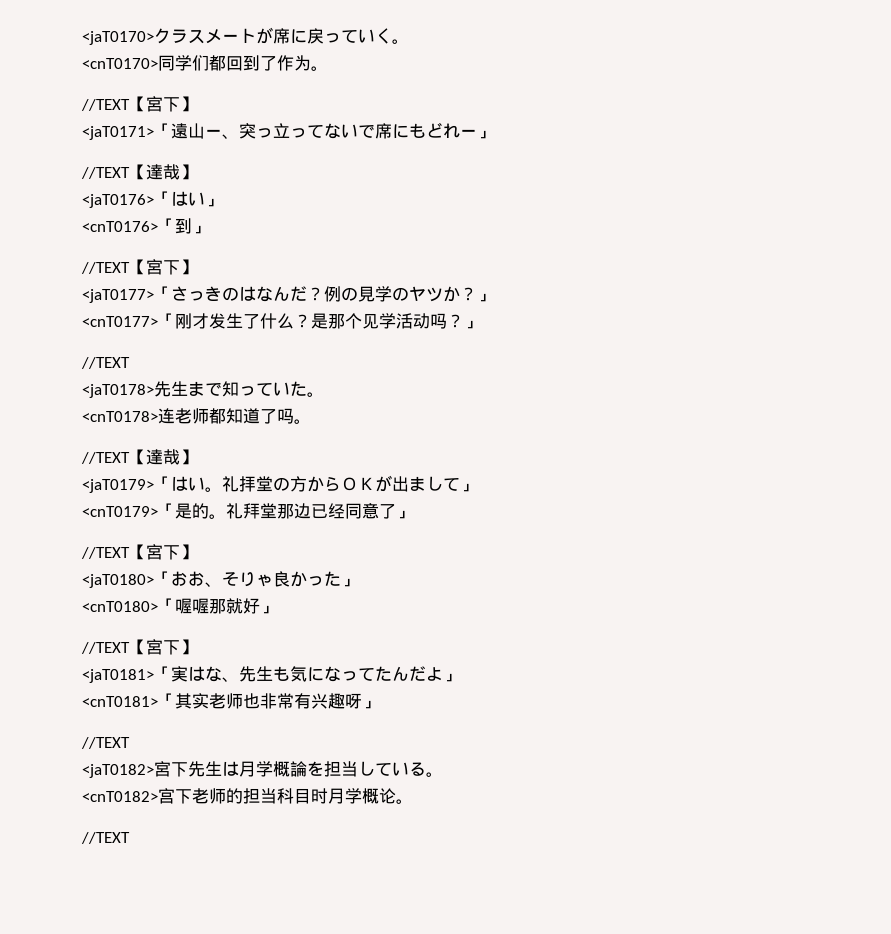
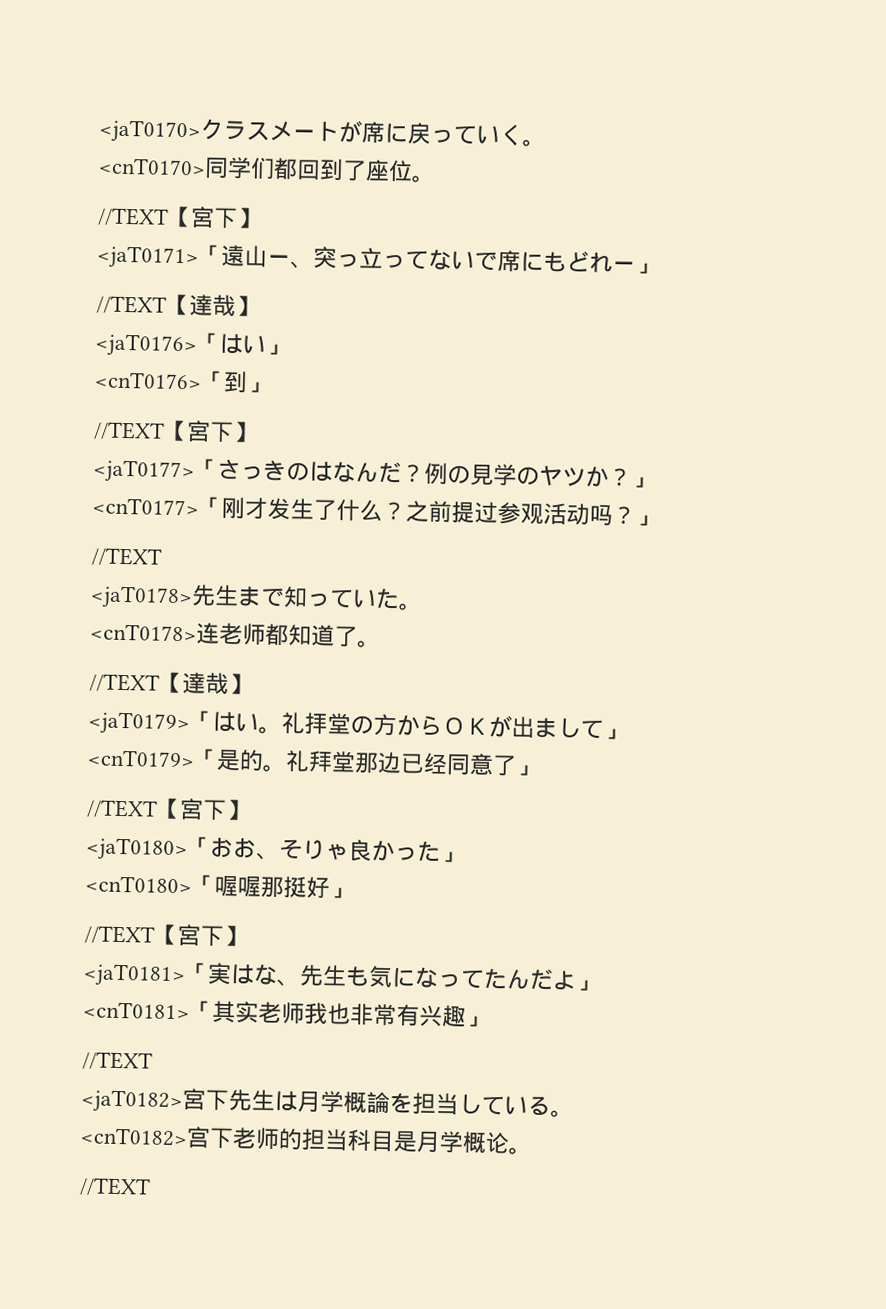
- <cnT0170>同学们都回到了作为。
+ <cnT0170>同学们都回到了座位。
- 是那个见学活动吗？」
+ 之前提过参观活动吗？」
- <cnT0178>连老师都知道了吗。
+ <cnT0178>连老师都知道了。
- <cnT0180>「喔喔那就好」
+ <cnT0180>「喔喔那挺好」
- <cnT0181>「其实老师也非常有兴趣呀」
+ <cnT0181>「其实老师我也非常有兴趣」
- <cnT0182>宫下老师的担当科目时月学概论。
+ <cnT0182>宫下老师的担当科目是月学概论。

